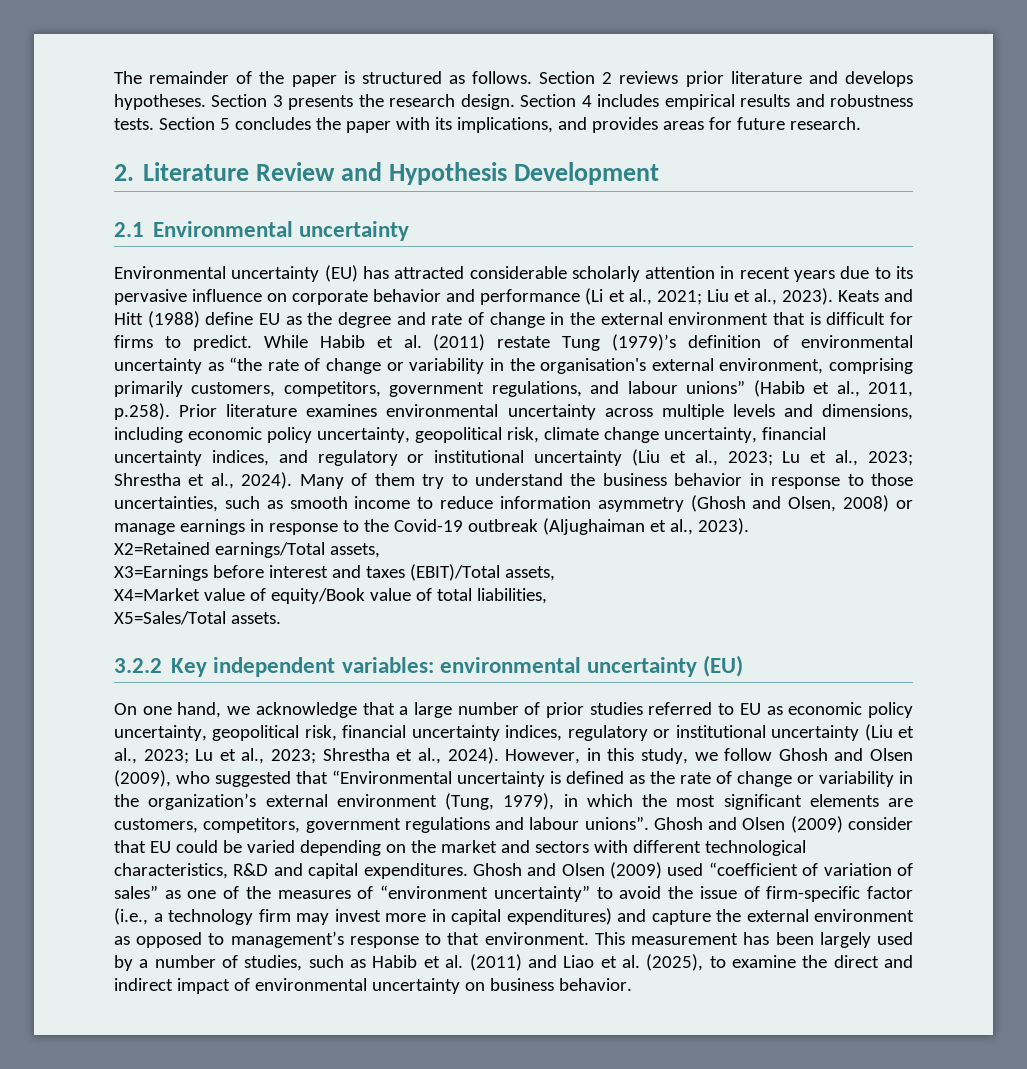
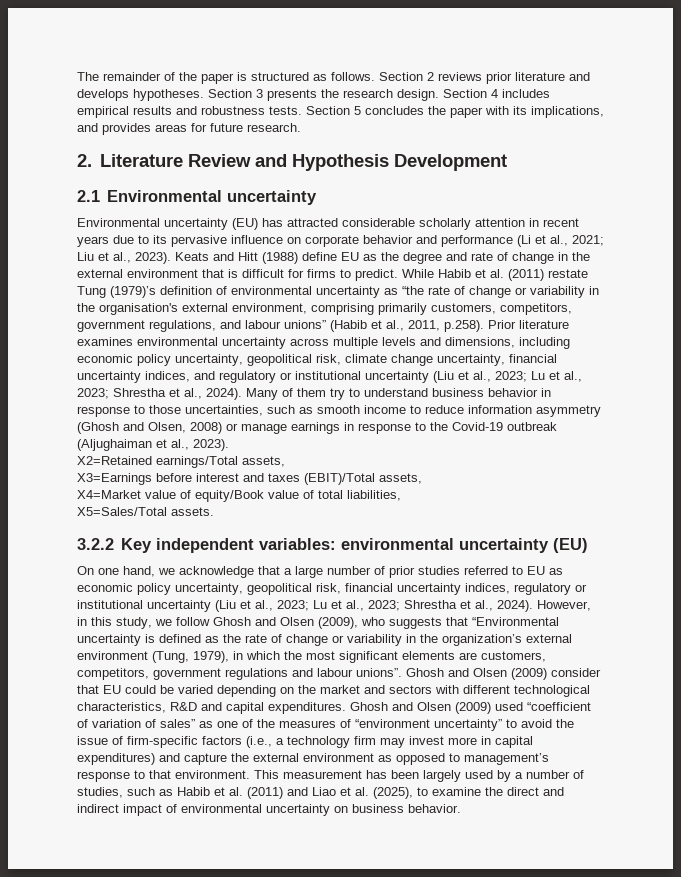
- Many of them try to understand the business behavior in response to those uncertainties, such as smooth income to reduce information asymmetry (Ghosh and Olsen, 2008) or manage earnings in response to the Covid-19 outbreak (Aljughaiman et al., 2023).
+ Many of them try to understand business behavior in response to those uncertainties, such as smooth income to reduce information asymmetry (Ghosh and Olsen, 2008) or manage earnings in response to the Covid-19 outbreak (Aljughaiman et al., 2023).
- However, in this study, we follow Ghosh and Olsen (2009), who suggested that “Environmental uncertainty is defined as the rate of change or variability in the organization’s external environment (Tung, 1979), in which the most significant elements are customers, competitors, government regulations and labour unions”.
+ However, in this study, we follow Ghosh and Olsen (2009), who suggests that “Environmental uncertainty is defined as the rate of change or variability in the organization’s external environment (Tung, 1979), in which the most significant elements are customers, competitors, government regulations and labour unions”.
- Ghosh and Olsen (2009) used “coefficient of variation of sales” as one of the measures of “environment uncertainty” to avoid the issue of firm-specific factor (i.e., a technology firm may invest more in capital expenditures) and capture the external environment as opposed to management’s response to that environment.
+ Ghosh and Olsen (2009) used “coefficient of variation of sales” as one of the measures of “environment uncertainty” to avoid the issue of firm-specific factors (i.e., a technology firm may invest more in capital expenditures) and capture the external environment as opposed to management’s response to that environment.

